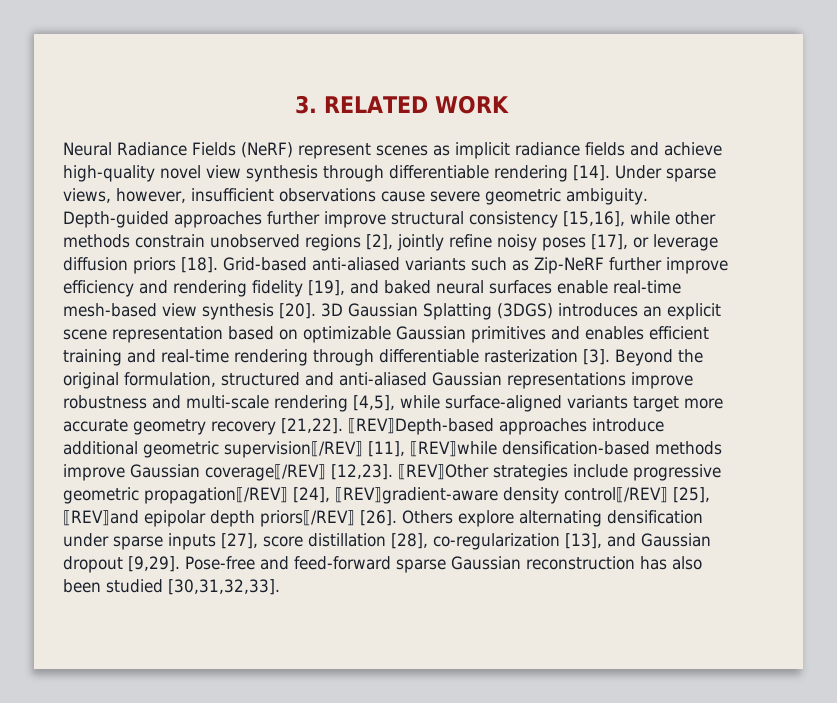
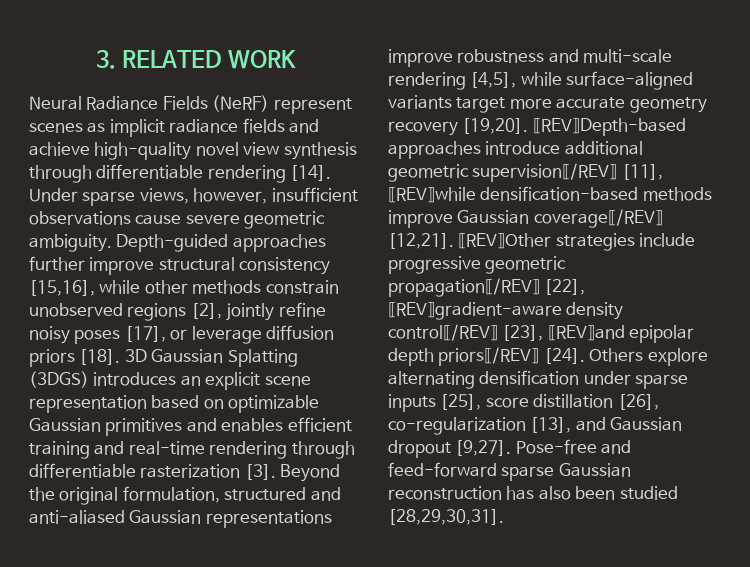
- Grid-based anti-aliased variants such as Zip-NeRF further improve efficiency and rendering fidelity [19], and baked neural surfaces enable real-time mesh-based view synthesis [20].
- Beyond the original formulation, structured and anti-aliased Gaussian representations improve robustness and multi-scale rendering [4,5], while surface-aligned variants target more accurate geometry recovery [21,22].
+ Beyond the original formulation, structured and anti-aliased Gaussian representations improve robustness and multi-scale rendering [4,5], while surface-aligned variants target more accurate geometry recovery [19,20].
- ⟦REV⟧Depth-based approaches introduce additional geometric supervision⟦/REV⟧ [11], ⟦REV⟧while densification-based methods improve Gaussian coverage⟦/REV⟧ [12,23].
+ ⟦REV⟧Depth-based approaches introduce additional geometric supervision⟦/REV⟧ [11], ⟦REV⟧while densification-based methods improve Gaussian coverage⟦/REV⟧ [12,21].
- ⟦REV⟧Other strategies include progressive geometric propagation⟦/REV⟧ [24], ⟦REV⟧gradient-aware density control⟦/REV⟧ [25], ⟦REV⟧and epipolar depth priors⟦/REV⟧ [26].
+ ⟦REV⟧Other strategies include progressive geometric propagation⟦/REV⟧ [22], ⟦REV⟧gradient-aware density control⟦/REV⟧ [23], ⟦REV⟧and epipolar depth priors⟦/REV⟧ [24].
- Others explore alternating densification under sparse inputs [27], score distillation [28], co-regularization [13], and Gaussian dropout [9,29].
+ Others explore alternating densification under sparse inputs [25], score distillation [26], co-regularization [13], and Gaussian dropout [9,27].
- Pose-free and feed-forward sparse Gaussian reconstruction has also been studied [30,31,32,33].
+ Pose-free and feed-forward sparse Gaussian reconstruction has also been studied [28,29,30,31].

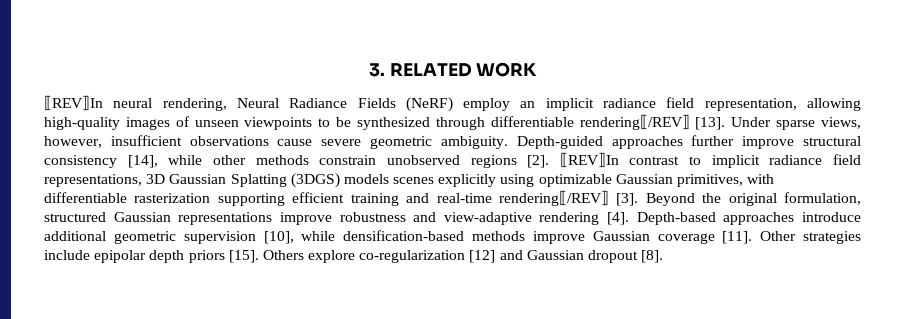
- Neural Radiance Fields (NeRF) represent scenes as implicit radiance fields and achieve high-quality novel view synthesis through differentiable rendering [14].
+ ⟦REV⟧In neural rendering, Neural Radiance Fields (NeRF) employ an implicit radiance field representation, allowing high-quality images of unseen viewpoints to be synthesized through differentiable rendering⟦/REV⟧ [13].
- Depth-guided approaches further improve structural consistency [15,16], while other methods constrain unobserved regions [2], jointly refine noisy poses [17], or leverage diffusion priors [18]. 3D Gaussian Splatting (3DGS) introduces an explicit scene representation based on optimizable Gaussian primitives and enables efficient training and real-time rendering through differentiable rasterization [3].
+ Depth-guided approaches further improve structural consistency [14], while other methods constrain unobserved regions [2]. ⟦REV⟧In contrast to implicit radiance field representations, 3D Gaussian Splatting (3DGS) models scenes explicitly using optimizable Gaussian primitives, with differentiable rasterization supporting efficient training and real-time rendering⟦/REV⟧ [3].
- Beyond the original formulation, structured and anti-aliased Gaussian representations improve robustness and multi-scale rendering [4,5], while surface-aligned variants target more accurate geometry recovery [19,20]. ⟦REV⟧Depth-based approaches introduce additional geometric supervision⟦/REV⟧ [11], ⟦REV⟧while densification-based methods improve Gaussian coverage⟦/REV⟧ [12,21]. ⟦REV⟧Other strategies include progressive geometric propagation⟦/REV⟧ [22], ⟦REV⟧gradient-aware density control⟦/REV⟧ [23], ⟦REV⟧and epipolar depth priors⟦/REV⟧ [24]. Others explore alternating densification under sparse inputs [25], score distillation [26], co-regularization [13], and Gaussian dropout [9,27]. Pose-free and feed-forward sparse Gaussian reconstruction has also been studied [28,29,30,31].
+ Beyond the original formulation, structured Gaussian representations improve robustness and view-adaptive rendering [4]. Depth-based approaches introduce additional geometric supervision [10], while densification-based methods improve Gaussian coverage [11]. Other strategies include epipolar depth priors [15]. Others explore co-regularization [12] and Gaussian dropout [8].

